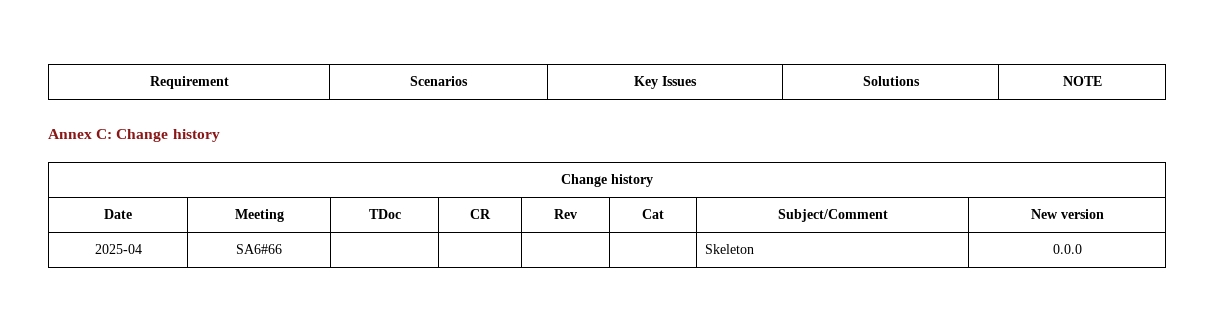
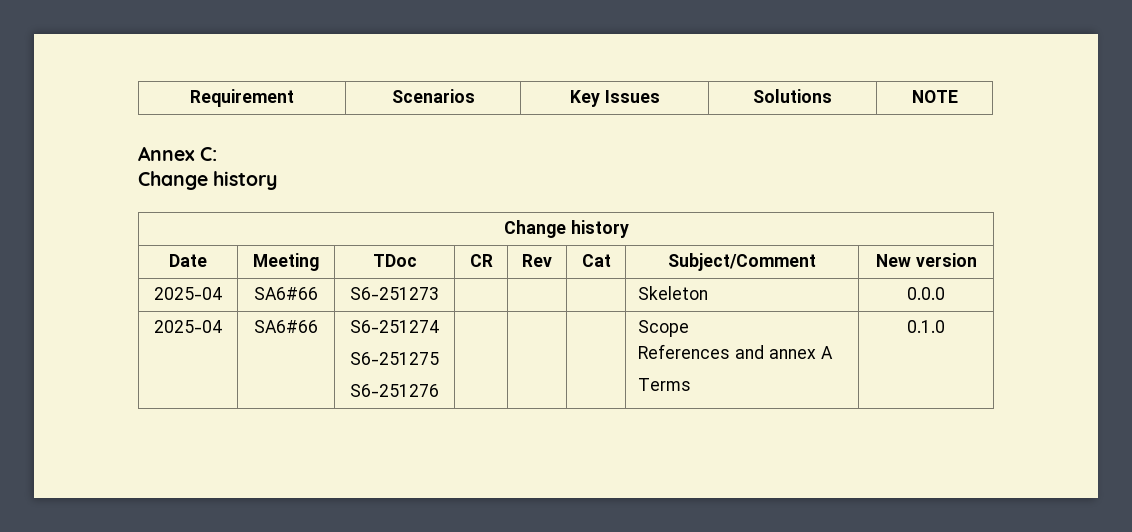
- Annex C: Change history
+ Annex C:
+ Change history
- 2025-04 | SA6#66 | | | | | Skeleton | 0.0.0
+ 2025-04 | SA6#66 | S6-251273 | | | | Skeleton | 0.0.0
+ 2025-04 | SA6#66 | S6-251274
+ S6-251275
+ S6-251276 | | | | Scope
+ References and annex A
+ Terms | 0.1.0

